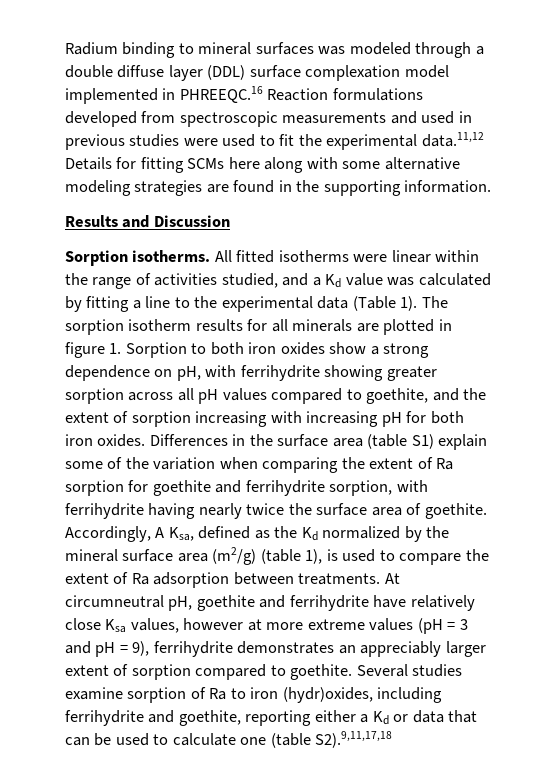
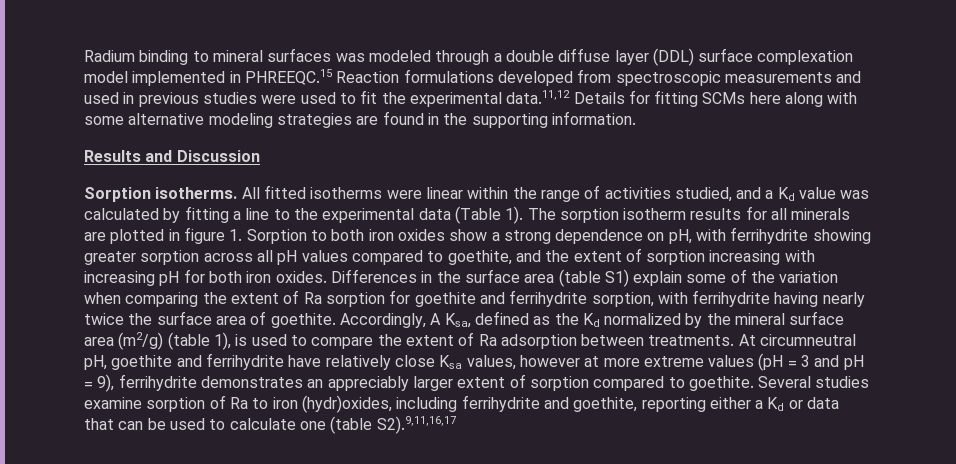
- Radium binding to mineral surfaces was modeled through a double diffuse layer (DDL) surface complexation model implemented in PHREEQC.16 Reaction formulations developed from spectroscopic measurements and used in previous studies were used to fit the experimental data.11,12 Details for fitting SCMs here along with some alternative modeling strategies are found in the supporting information.
+ Radium binding to mineral surfaces was modeled through a double diffuse layer (DDL) surface complexation model implemented in PHREEQC.15 Reaction formulations developed from spectroscopic measurements and used in previous studies were used to fit the experimental data.11,12 Details for fitting SCMs here along with some alternative modeling strategies are found in the supporting information.
- Several studies examine sorption of Ra to iron (hydr)oxides, including ferrihydrite and goethite, reporting either a Kd or data that can be used to calculate one (table S2).9,11,17,18
+ Several studies examine sorption of Ra to iron (hydr)oxides, including ferrihydrite and goethite, reporting either a Kd or data that can be used to calculate one (table S2).9,11,16,17

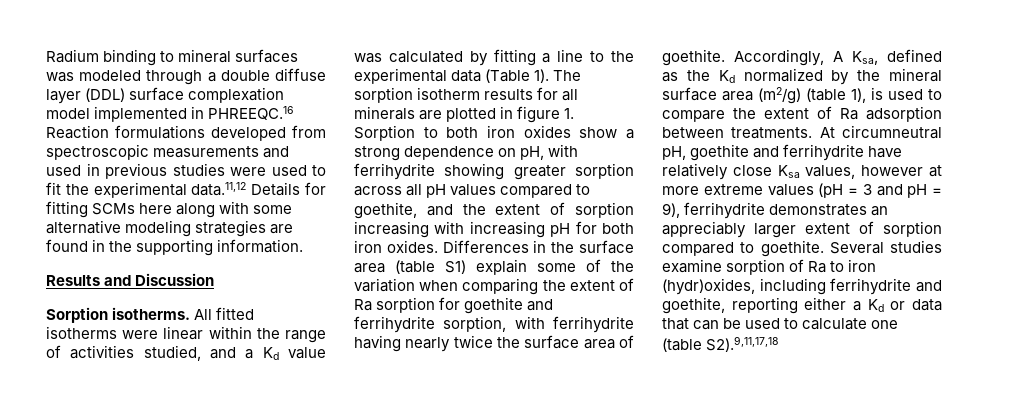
- Radium binding to mineral surfaces was modeled through a double diffuse layer (DDL) surface complexation model implemented in PHREEQC.15 Reaction formulations developed from spectroscopic measurements and used in previous studies were used to fit the experimental data.11,12 Details for fitting SCMs here along with some alternative modeling strategies are found in the supporting information.
+ Radium binding to mineral surfaces was modeled through a double diffuse layer (DDL) surface complexation model implemented in PHREEQC.16 Reaction formulations developed from spectroscopic measurements and used in previous studies were used to fit the experimental data.11,12 Details for fitting SCMs here along with some alternative modeling strategies are found in the supporting information.
- Several studies examine sorption of Ra to iron (hydr)oxides, including ferrihydrite and goethite, reporting either a Kd or data that can be used to calculate one (table S2).9,11,16,17
+ Several studies examine sorption of Ra to iron (hydr)oxides, including ferrihydrite and goethite, reporting either a Kd or data that can be used to calculate one (table S2).9,11,17,18

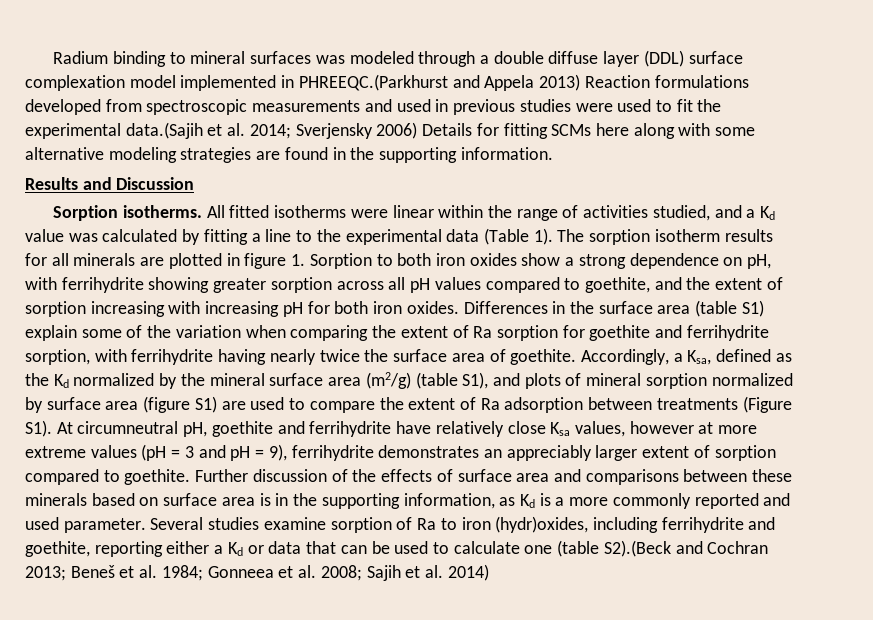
- Radium binding to mineral surfaces was modeled through a double diffuse layer (DDL) surface complexation model implemented in PHREEQC.16 Reaction formulations developed from spectroscopic measurements and used in previous studies were used to fit the experimental data.11,12 Details for fitting SCMs here along with some alternative modeling strategies are found in the supporting information.
+ Radium binding to mineral surfaces was modeled through a double diffuse layer (DDL) surface complexation model implemented in PHREEQC.(Parkhurst and Appela 2013) Reaction formulations developed from spectroscopic measurements and used in previous studies were used to fit the experimental data.(Sajih et al. 2014; Sverjensky 2006) Details for fitting SCMs here along with some alternative modeling strategies are found in the supporting information.
- Accordingly, A Ksa, defined as the Kd normalized by the mineral surface area (m2/g) (table 1), is used to compare the extent of Ra adsorption between treatments. At circumneutral pH, goethite and ferrihydrite have relatively close Ksa values, however at more extreme values (pH = 3 and pH = 9), ferrihydrite demonstrates an appreciably larger extent of sorption compared to goethite.
+ Accordingly, a Ksa, defined as the Kd normalized by the mineral surface area (m2/g) (table S1), and plots of mineral sorption normalized by surface area (figure S1) are used to compare the extent of Ra adsorption between treatments (Figure S1). At circumneutral pH, goethite and ferrihydrite have relatively close Ksa values, however at more extreme values (pH = 3 and pH = 9), ferrihydrite demonstrates an appreciably larger extent of sorption compared to goethite.
+ Further discussion of the effects of surface area and comparisons between these minerals based on surface area is in the supporting information, as Kd is a more commonly reported and used parameter.
- Several studies examine sorption of Ra to iron (hydr)oxides, including ferrihydrite and goethite, reporting either a Kd or data that can be used to calculate one (table S2).9,11,17,18
+ Several studies examine sorption of Ra to iron (hydr)oxides, including ferrihydrite and goethite, reporting either a Kd or data that can be used to calculate one (table S2).(Beck and Cochran 2013; Beneš et al. 1984; Gonneea et al. 2008; Sajih et al. 2014)

